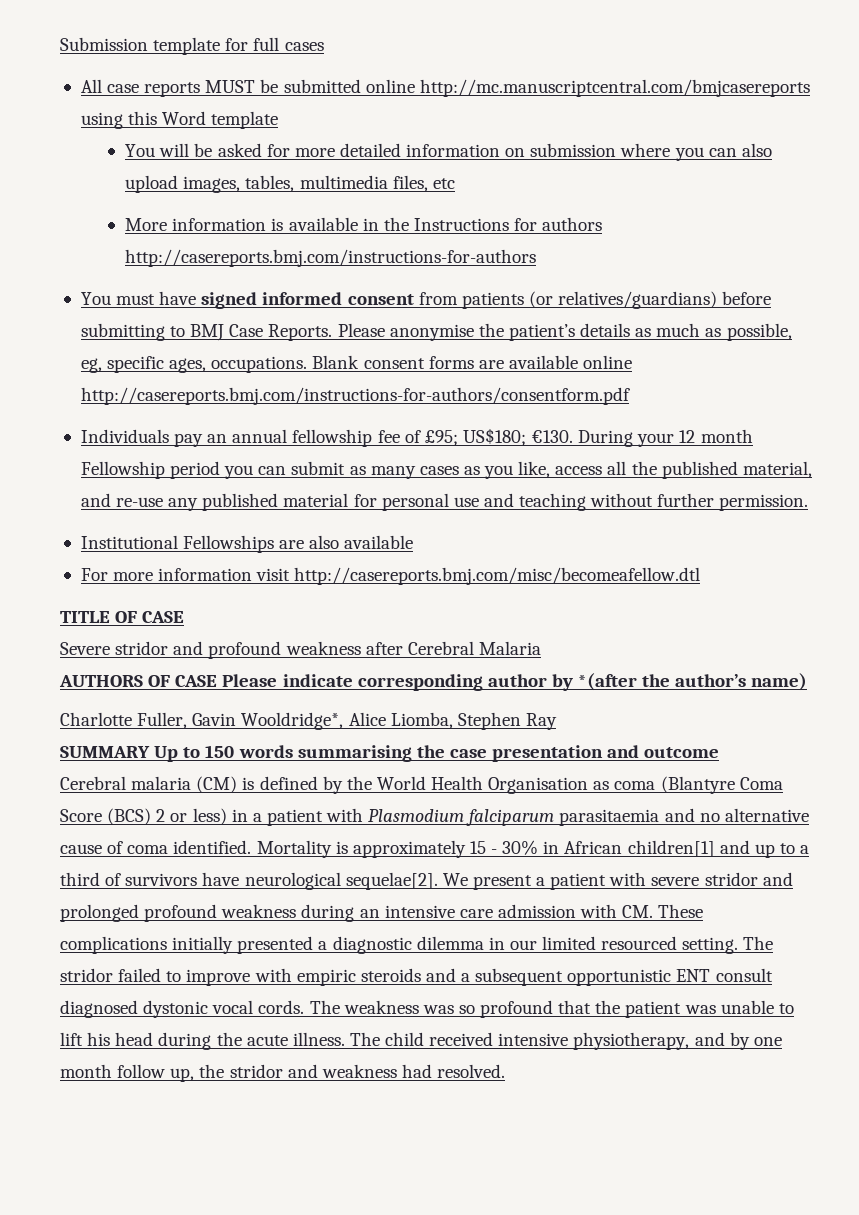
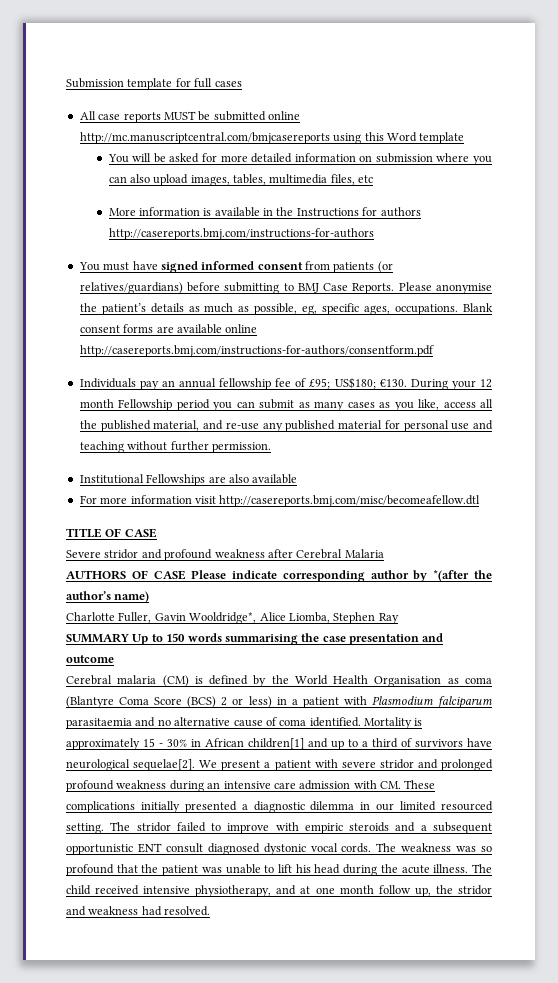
- The child received intensive physiotherapy, and by one month follow up, the stridor and weakness had resolved.
+ The child received intensive physiotherapy, and at one month follow up, the stridor and weakness had resolved.

